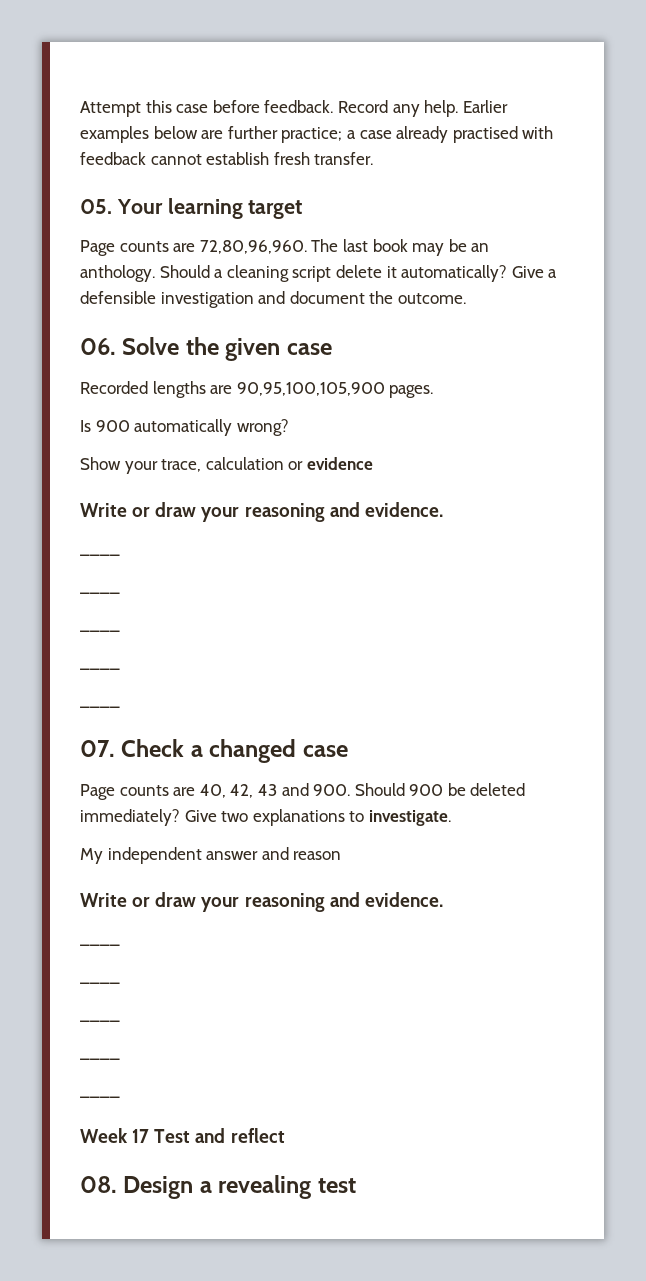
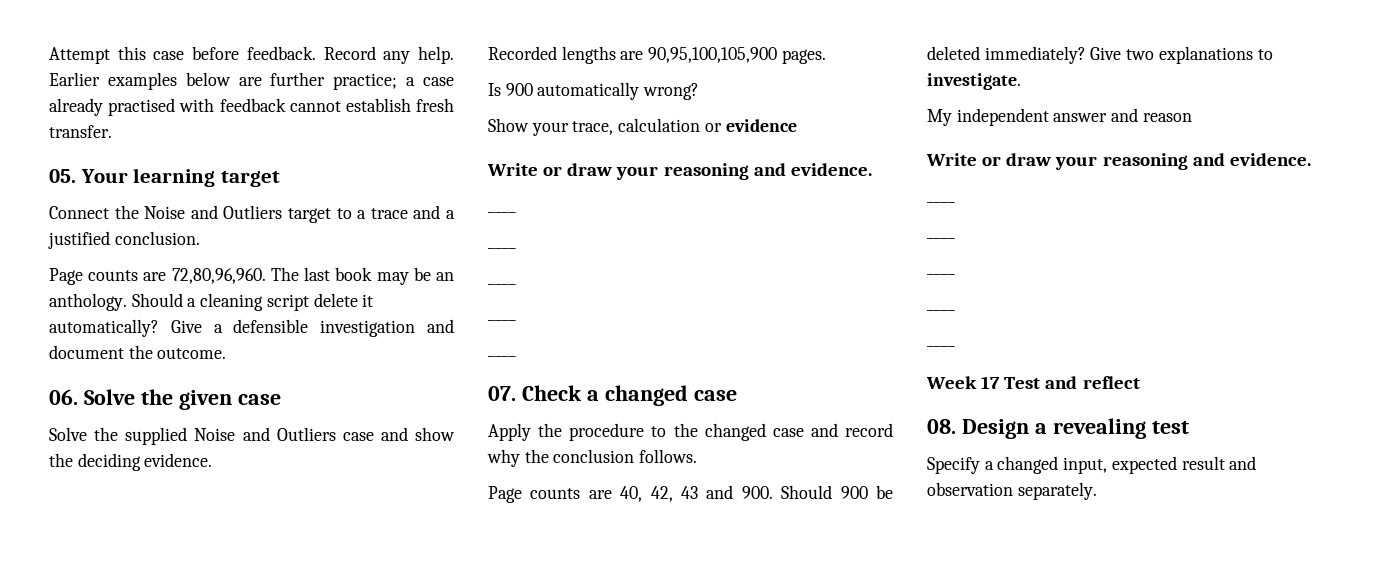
+ Connect the Noise and Outliers target to a trace and a justified conclusion.
+ Solve the supplied Noise and Outliers case and show the deciding evidence.
+ Apply the procedure to the changed case and record why the conclusion follows.
+ Specify a changed input, expected result and observation separately.

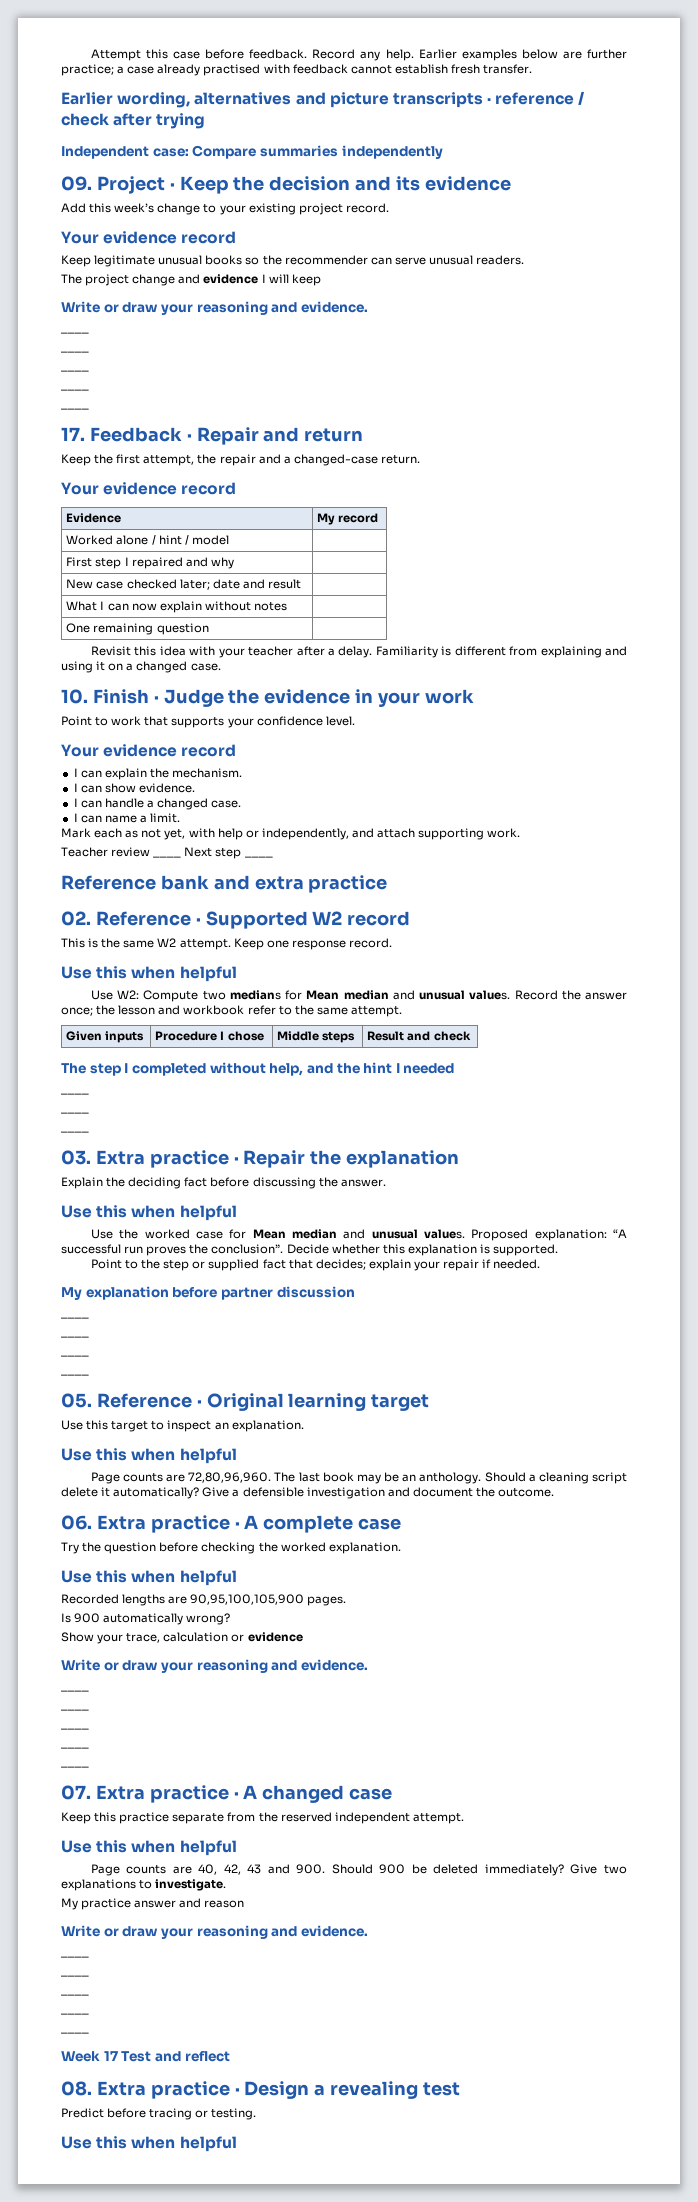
- 05. Your learning target
- Connect the Noise and Outliers target to a trace and a justified conclusion.
+ Earlier wording, alternatives and picture transcripts · reference / check after trying
+ Independent case: Compare summaries independently
+ 09. Project · Keep the decision and its evidence
+ Add this week’s change to your existing project record.
+ Your evidence record
+ Keep legitimate unusual books so the recommender can serve unusual readers.
+ The project change and evidence I will keep
+ Write or draw your reasoning and evidence.
+ ____
+ ____
+ ____
+ ____
+ ____
+ 17. Feedback · Repair and return
+ Keep the first attempt, the repair and a changed-case return.
+ Your evidence record
+ Evidence | My record
+ Worked alone / hint / model |
+ First step I repaired and why |
+ New case checked later; date and result |
+ What I can now explain without notes |
+ One remaining question |
+ Revisit this idea with your teacher after a delay. Familiarity is different from explaining and using it on a changed case.
+ 10. Finish · Judge the evidence in your work
+ Point to work that supports your confidence level.
+ Your evidence record
+ I can explain the mechanism.
+ I can show evidence.
+ I can handle a changed case.
+ I can name a limit.
+ Mark each as not yet, with help or independently, and attach supporting work.
+ Teacher review ____ Next step ____
+ Reference bank and extra practice
+ 02. Reference · Supported W2 record
+ This is the same W2 attempt. Keep one response record.
+ Use this when helpful
+ Use W2: Compute two medians for Mean median and unusual values. Record the answer once; the lesson and workbook refer to the same attempt.
+ Given inputs | Procedure I chose | Middle steps | Result and check
+ The step I completed without help, and the hint I needed
+ ____
+ ____
+ ____
+ 03. Extra practice · Repair the explanation
+ Explain the deciding fact before discussing the answer.
+ Use this when helpful
+ Use the worked case for Mean median and unusual values. Proposed explanation: “A successful run proves the conclusion”. Decide whether this explanation is supported.
+ Point to the step or supplied fact that decides; explain your repair if needed.
+ My explanation before partner discussion
+ ____
+ ____
+ ____
+ ____
+ 05. Reference · Original learning target
+ Use this target to inspect an explanation.
+ Use this when helpful
- 06. Solve the given case
- Solve the supplied Noise and Outliers case and show the deciding evidence.
+ 06. Extra practice · A complete case
+ Try the question before checking the worked explanation.
+ Use this when helpful
- 07. Check a changed case
- Apply the procedure to the changed case and record why the conclusion follows.
+ 07. Extra practice · A changed case
+ Keep this practice separate from the reserved independent attempt.
+ Use this when helpful
- My independent answer and reason
+ My practice answer and reason
- 08. Design a revealing test
+ 08. Extra practice · Design a revealing test
- Specify a changed input, expected result and observation separately.
+ Predict before tracing or testing.
+ Use this when helpful

